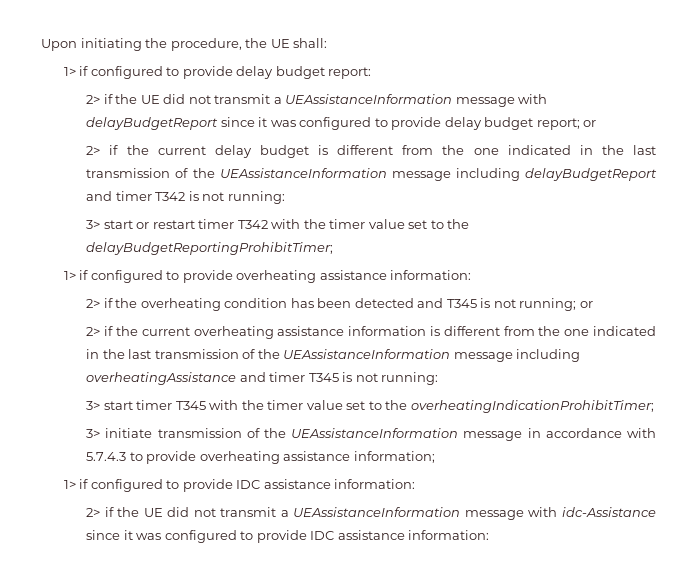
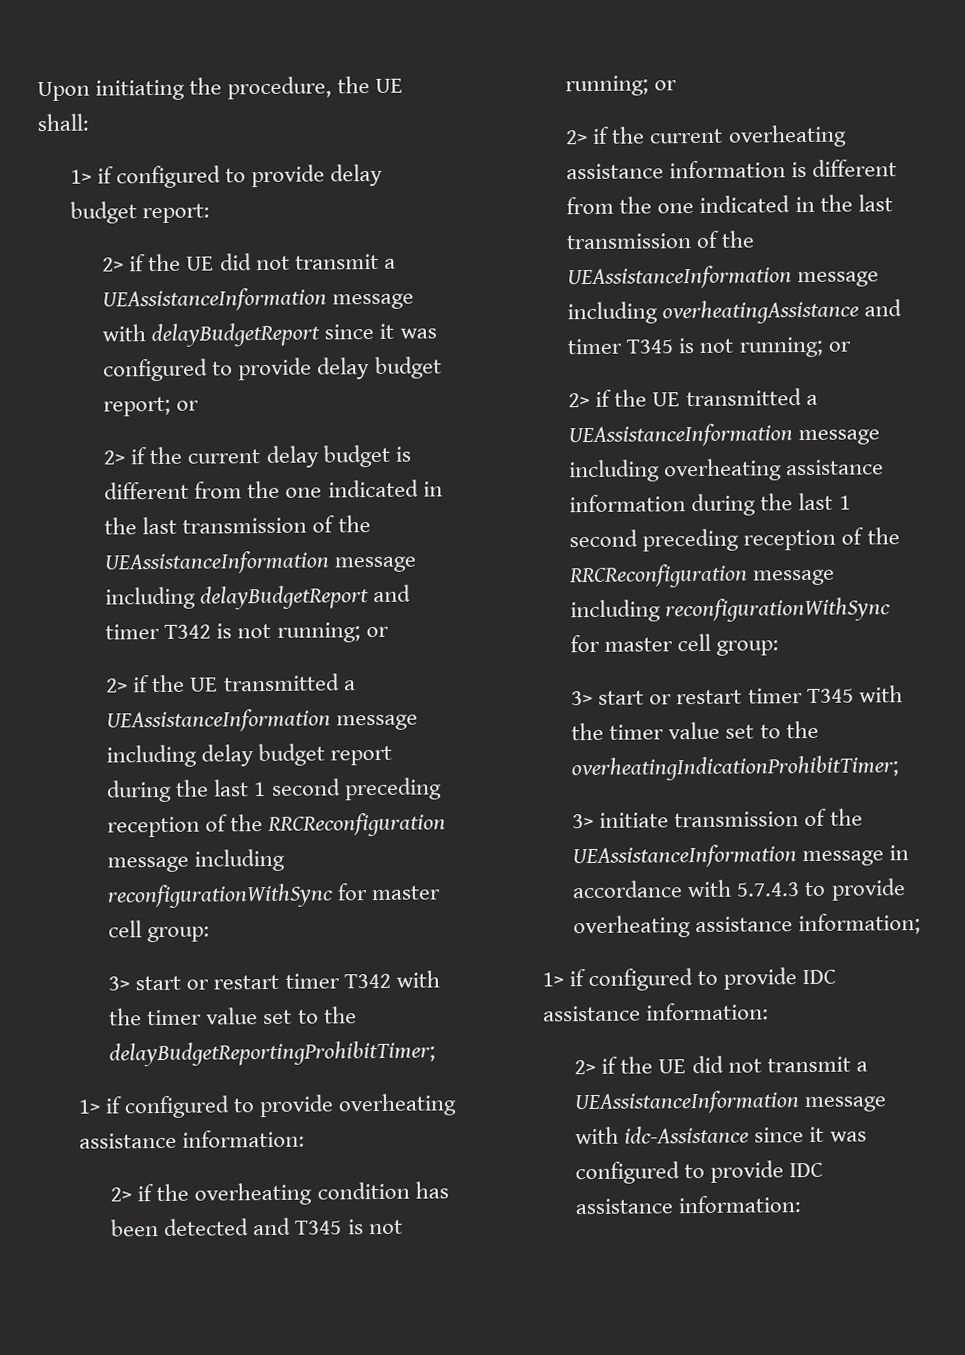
- 2> if the current delay budget is different from the one indicated in the last transmission of the UEAssistanceInformation message including delayBudgetReport and timer T342 is not running:
+ 2> if the current delay budget is different from the one indicated in the last transmission of the UEAssistanceInformation message including delayBudgetReport and timer T342 is not running; or
+ 2> if the UE transmitted a UEAssistanceInformation message including delay budget report during the last 1 second preceding reception of the RRCReconfiguration message including reconfigurationWithSync for master cell group:
- 2> if the current overheating assistance information is different from the one indicated in the last transmission of the UEAssistanceInformation message including overheatingAssistance and timer T345 is not running:
- 3> start timer T345 with the timer value set to the overheatingIndicationProhibitTimer;
+ 2> if the current overheating assistance information is different from the one indicated in the last transmission of the UEAssistanceInformation message including overheatingAssistance and timer T345 is not running; or
+ 2> if the UE transmitted a UEAssistanceInformation message including overheating assistance information during the last 1 second preceding reception of the RRCReconfiguration message including reconfigurationWithSync for master cell group:
+ 3> start or restart timer T345 with the timer value set to the overheatingIndicationProhibitTimer;

